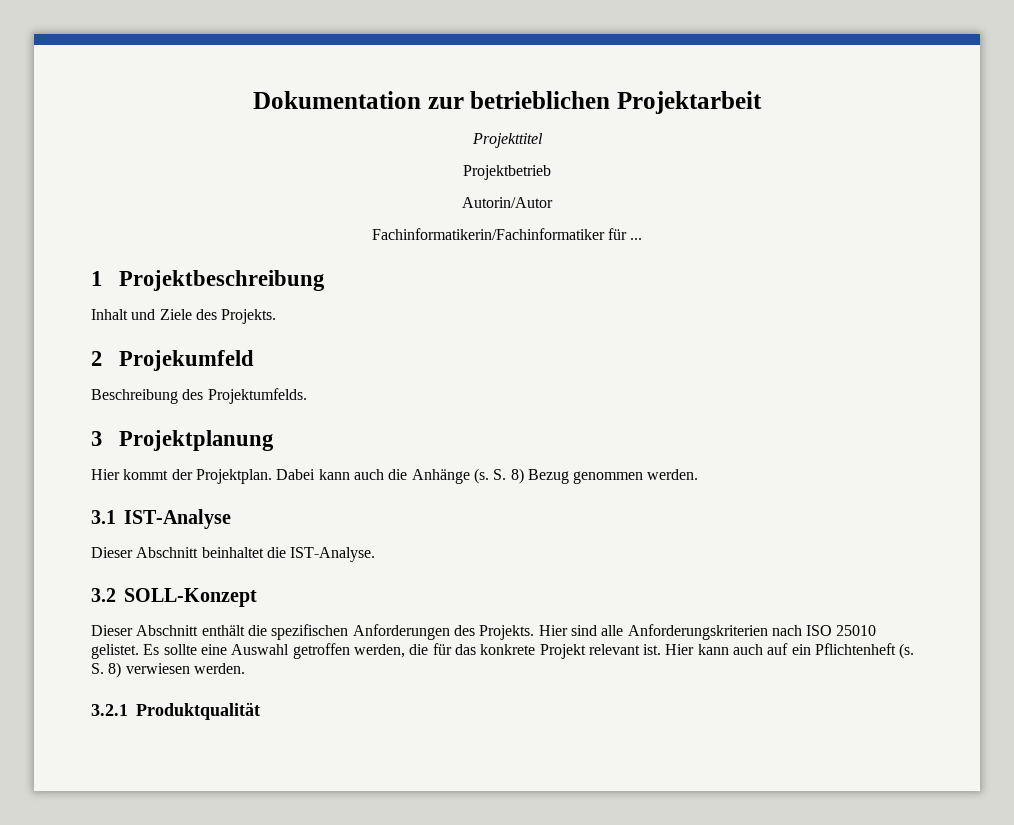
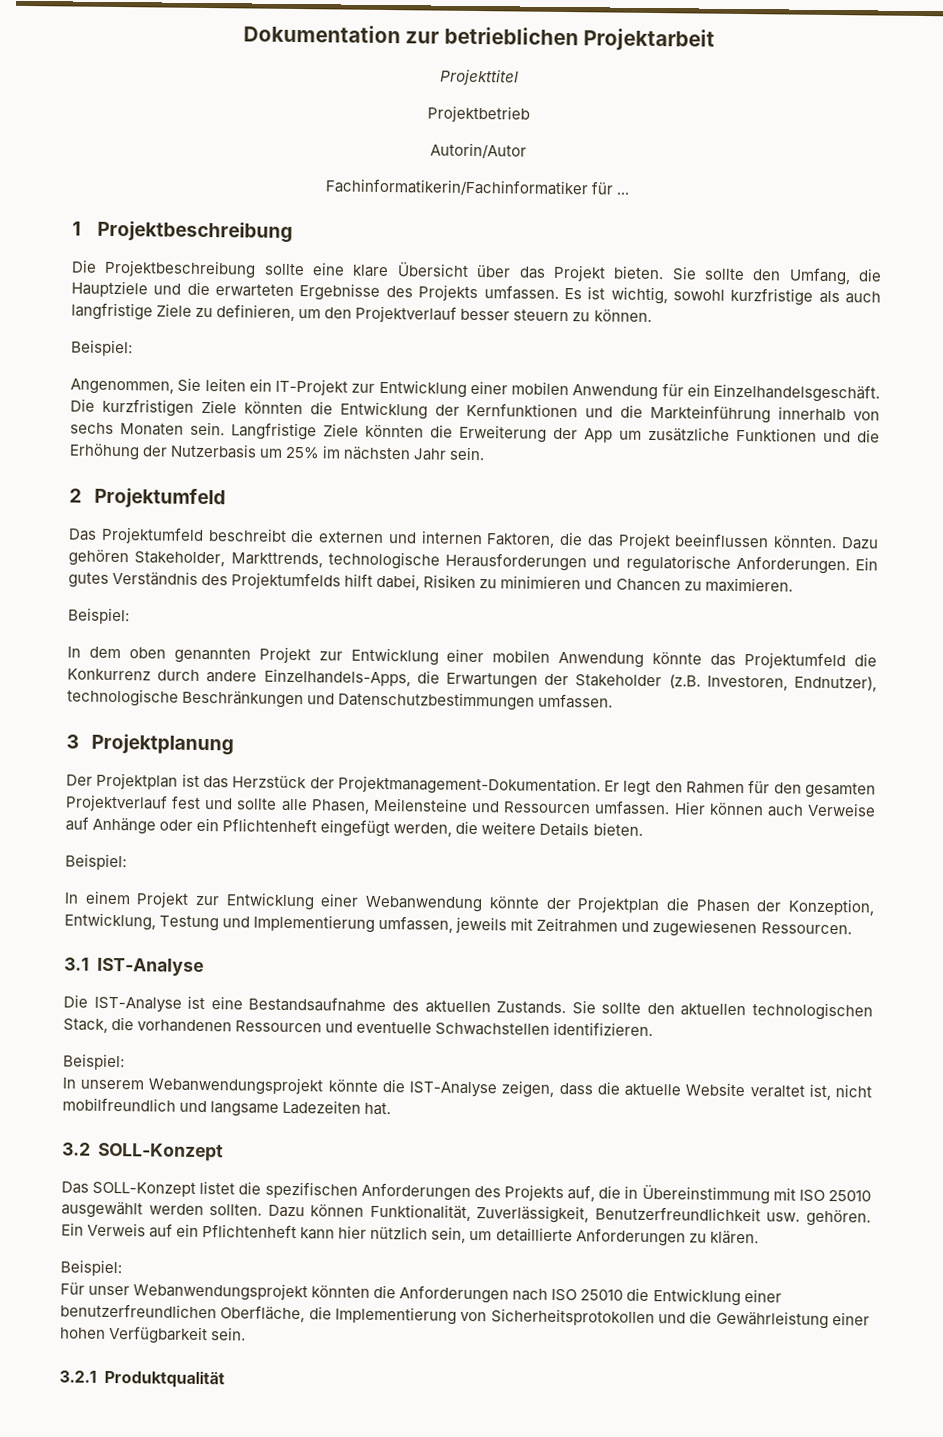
- Inhalt und Ziele des Projekts.
- 2 Projekumfeld
- Beschreibung des Projektumfelds.
+ Die Projektbeschreibung sollte eine klare Übersicht über das Projekt bieten. Sie sollte den Umfang, die Hauptziele und die erwarteten Ergebnisse des Projekts umfassen. Es ist wichtig, sowohl kurzfristige als auch langfristige Ziele zu definieren, um den Projektverlauf besser steuern zu können.
+ Beispiel:
+ Angenommen, Sie leiten ein IT-Projekt zur Entwicklung einer mobilen Anwendung für ein Einzelhandelsgeschäft. Die kurzfristigen Ziele könnten die Entwicklung der Kernfunktionen und die Markteinführung innerhalb von sechs Monaten sein. Langfristige Ziele könnten die Erweiterung der App um zusätzliche Funktionen und die Erhöhung der Nutzerbasis um 25% im nächsten Jahr sein.
+ 2 Projektumfeld
+ Das Projektumfeld beschreibt die externen und internen Faktoren, die das Projekt beeinflussen könnten. Dazu gehören Stakeholder, Markttrends, technologische Herausforderungen und regulatorische Anforderungen. Ein gutes Verständnis des Projektumfelds hilft dabei, Risiken zu minimieren und Chancen zu maximieren.
+ Beispiel:
+ In dem oben genannten Projekt zur Entwicklung einer mobilen Anwendung könnte das Projektumfeld die Konkurrenz durch andere Einzelhandels-Apps, die Erwartungen der Stakeholder (z.B. Investoren, Endnutzer), technologische Beschränkungen und Datenschutzbestimmungen umfassen.
  3 Projektplanung
- Hier kommt der Projektplan. Dabei kann auch die Anhänge (s. S. 8) Bezug genommen werden.
+ Der Projektplan ist das Herzstück der Projektmanagement-Dokumentation. Er legt den Rahmen für den gesamten Projektverlauf fest und sollte alle Phasen, Meilensteine und Ressourcen umfassen. Hier können auch Verweise auf Anhänge oder ein Pflichtenheft eingefügt werden, die weitere Details bieten.
+ Beispiel:
+ In einem Projekt zur Entwicklung einer Webanwendung könnte der Projektplan die Phasen der Konzeption, Entwicklung, Testung und Implementierung umfassen, jeweils mit Zeitrahmen und zugewiesenen Ressourcen.
  3.1 IST-Analyse
- Dieser Abschnitt beinhaltet die IST-Analyse.
+ Die IST-Analyse ist eine Bestandsaufnahme des aktuellen Zustands. Sie sollte den aktuellen technologischen Stack, die vorhandenen Ressourcen und eventuelle Schwachstellen identifizieren.
+ Beispiel:
+ In unserem Webanwendungsprojekt könnte die IST-Analyse zeigen, dass die aktuelle Website veraltet ist, nicht mobilfreundlich und langsame Ladezeiten hat.
- Dieser Abschnitt enthält die spezifischen Anforderungen des Projekts. Hier sind alle Anforderungskriterien nach ISO 25010 gelistet. Es sollte eine Auswahl getroffen werden, die für das konkrete Projekt relevant ist. Hier kann auch auf ein Pflichtenheft (s. S. 8) verwiesen werden.
+ Das SOLL-Konzept listet die spezifischen Anforderungen des Projekts auf, die in Übereinstimmung mit ISO 25010 ausgewählt werden sollten. Dazu können Funktionalität, Zuverlässigkeit, Benutzerfreundlichkeit usw. gehören. Ein Verweis auf ein Pflichtenheft kann hier nützlich sein, um detaillierte Anforderungen zu klären.
+ Beispiel:
+ Für unser Webanwendungsprojekt könnten die Anforderungen nach ISO 25010 die Entwicklung einer benutzerfreundlichen Oberfläche, die Implementierung von Sicherheitsprotokollen und die Gewährleistung einer hohen Verfügbarkeit sein.

